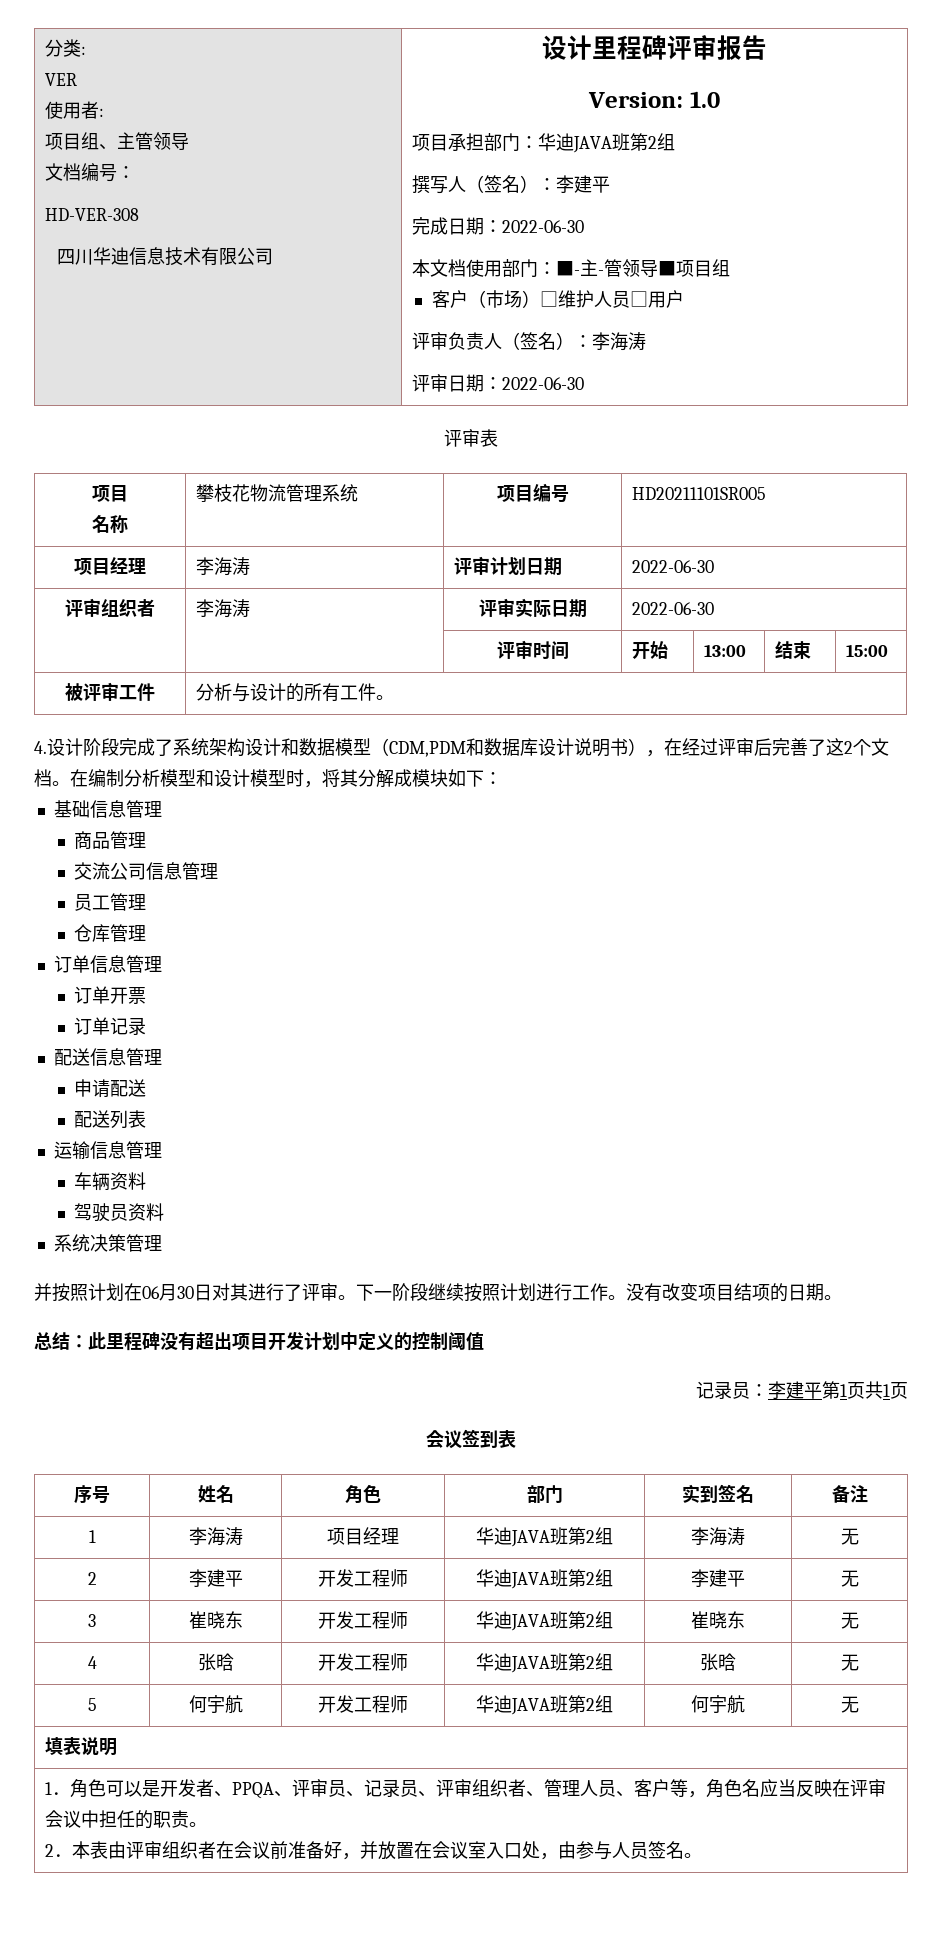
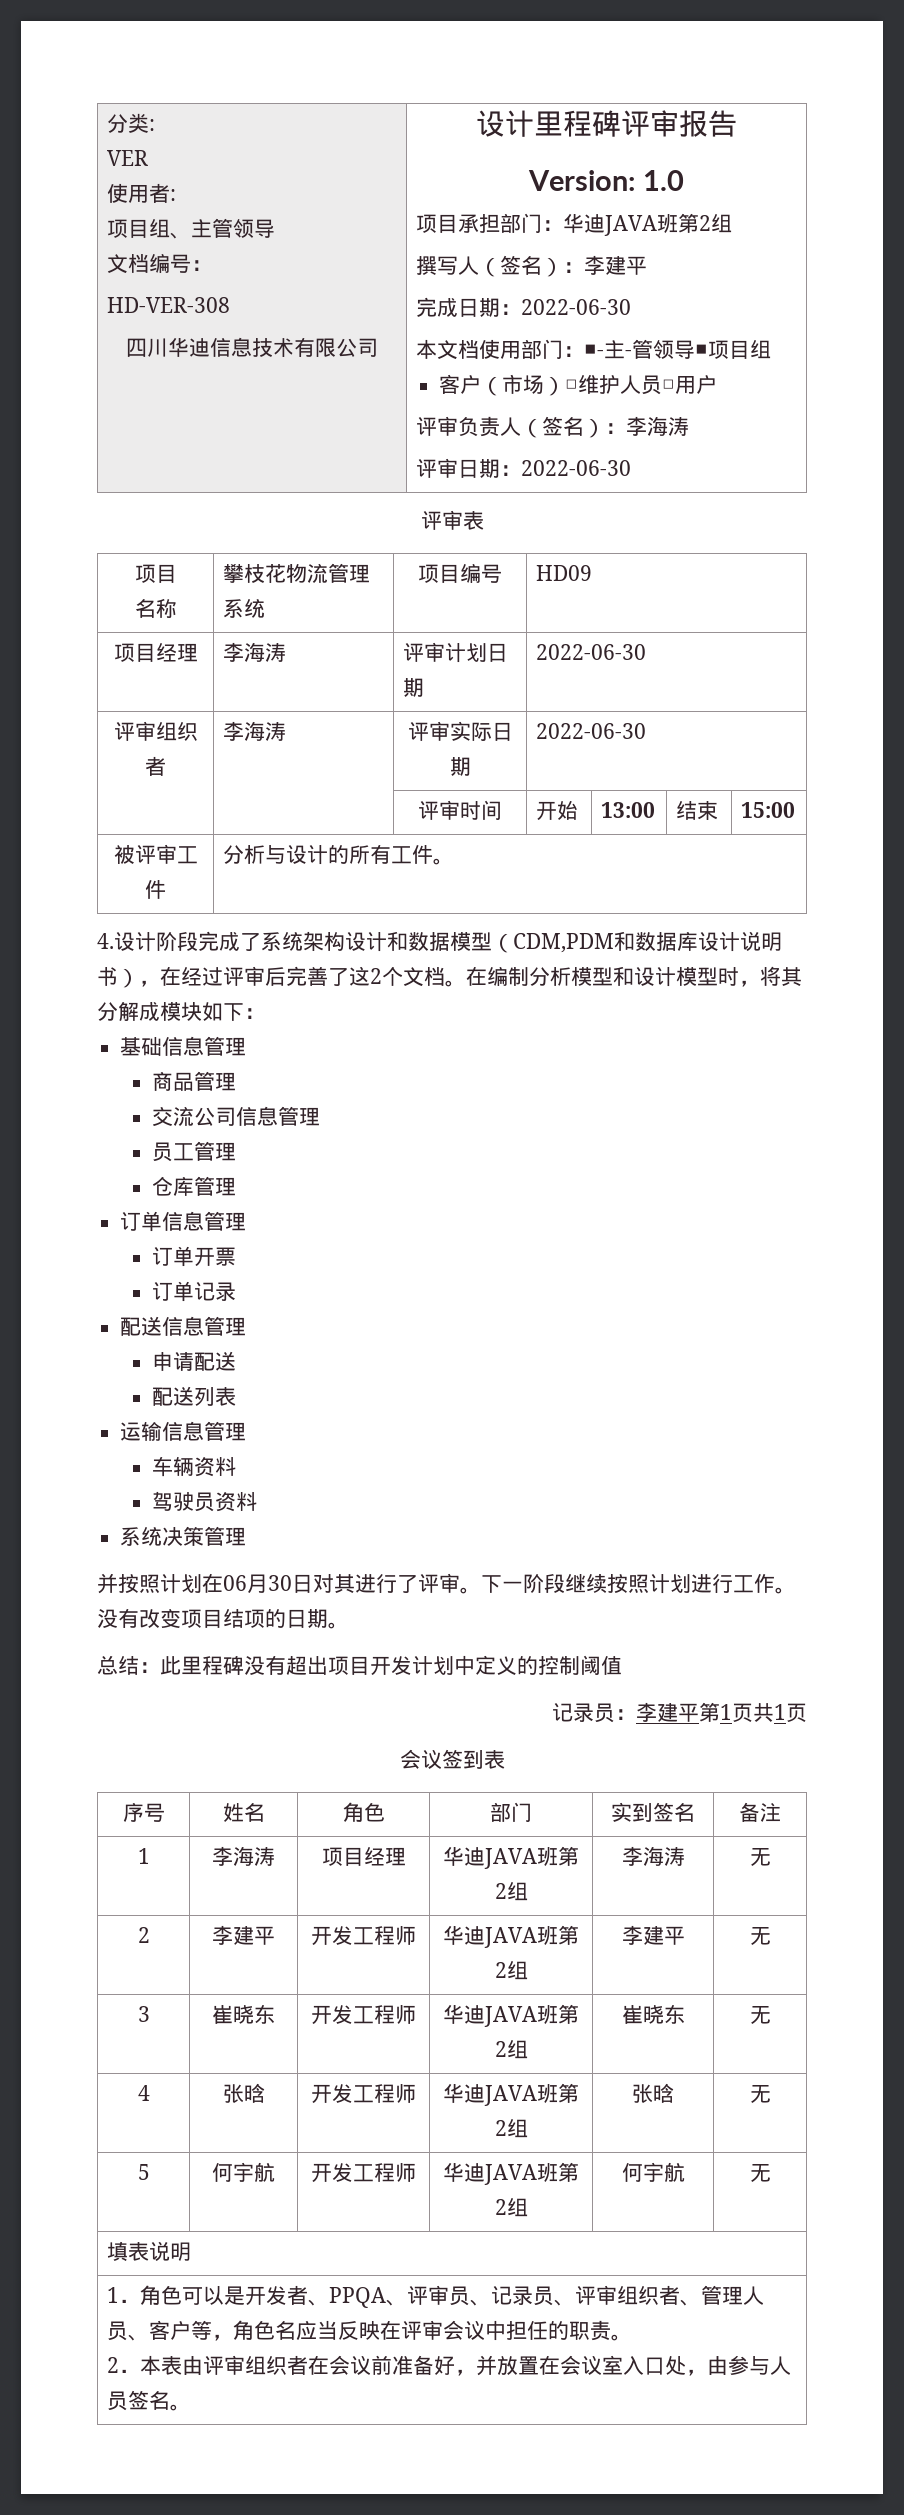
  评审表
  项目
- 名称 | 攀枝花物流管理系统 | 项目编号 | HD20211101SR005
+ 名称 | 攀枝花物流管理系统 | 项目编号 | HD09

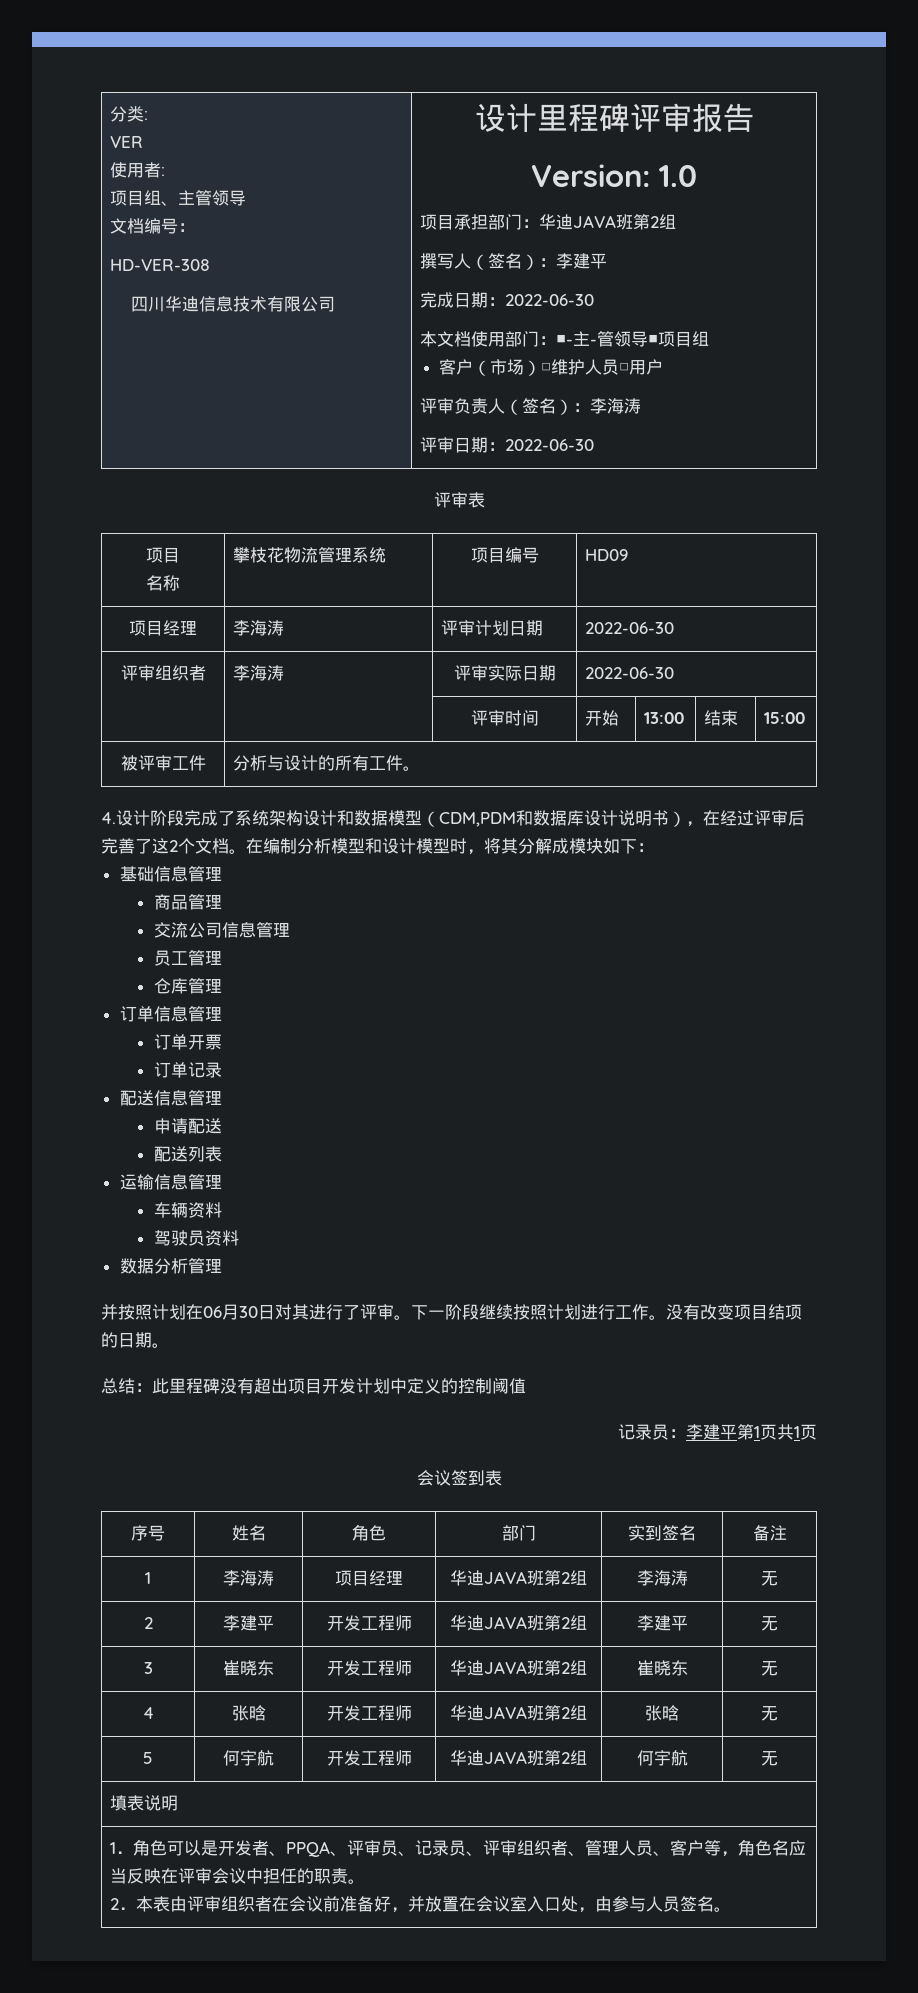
- 系统决策管理
+ 数据分析管理

